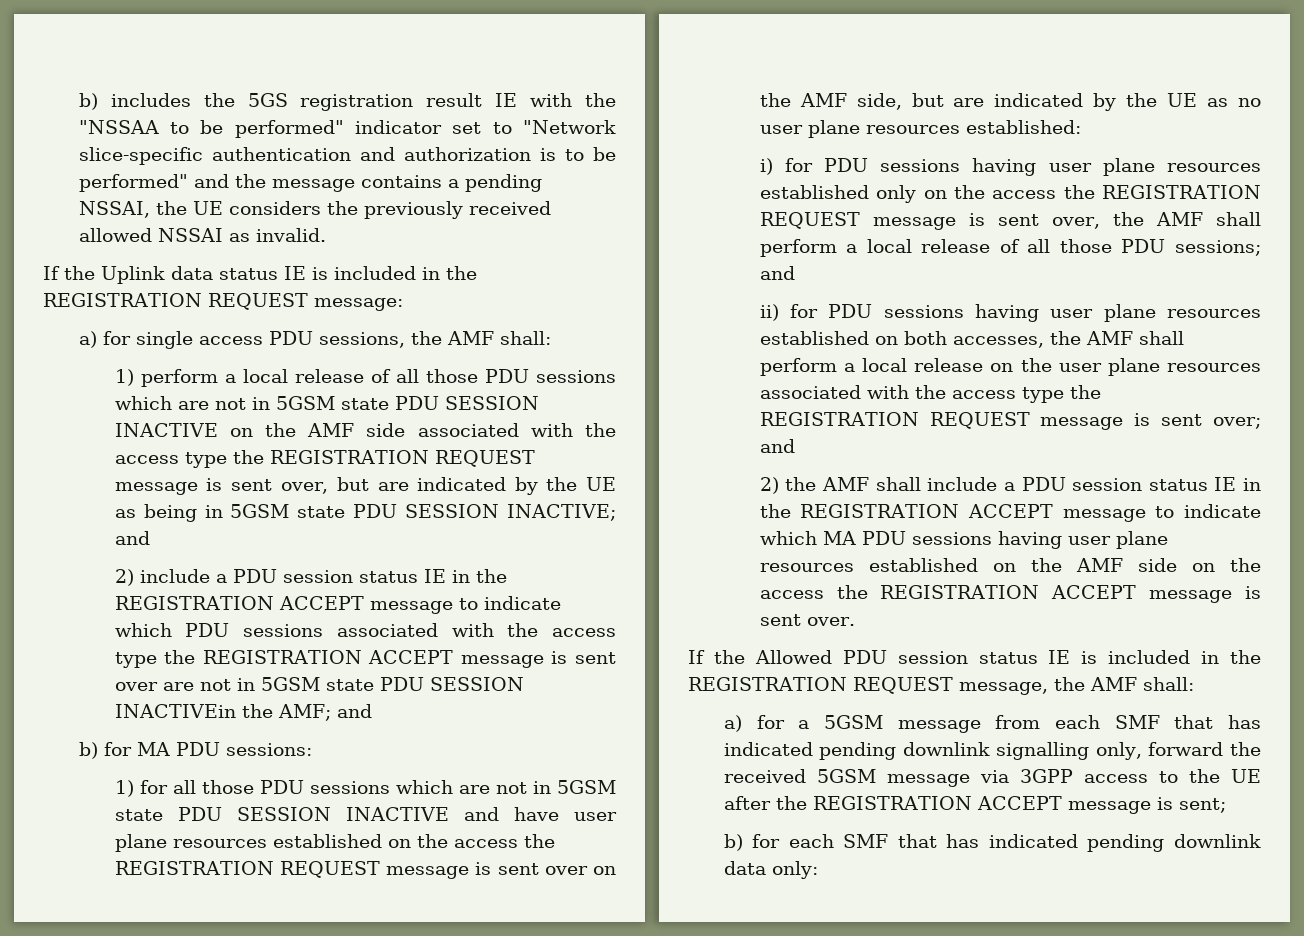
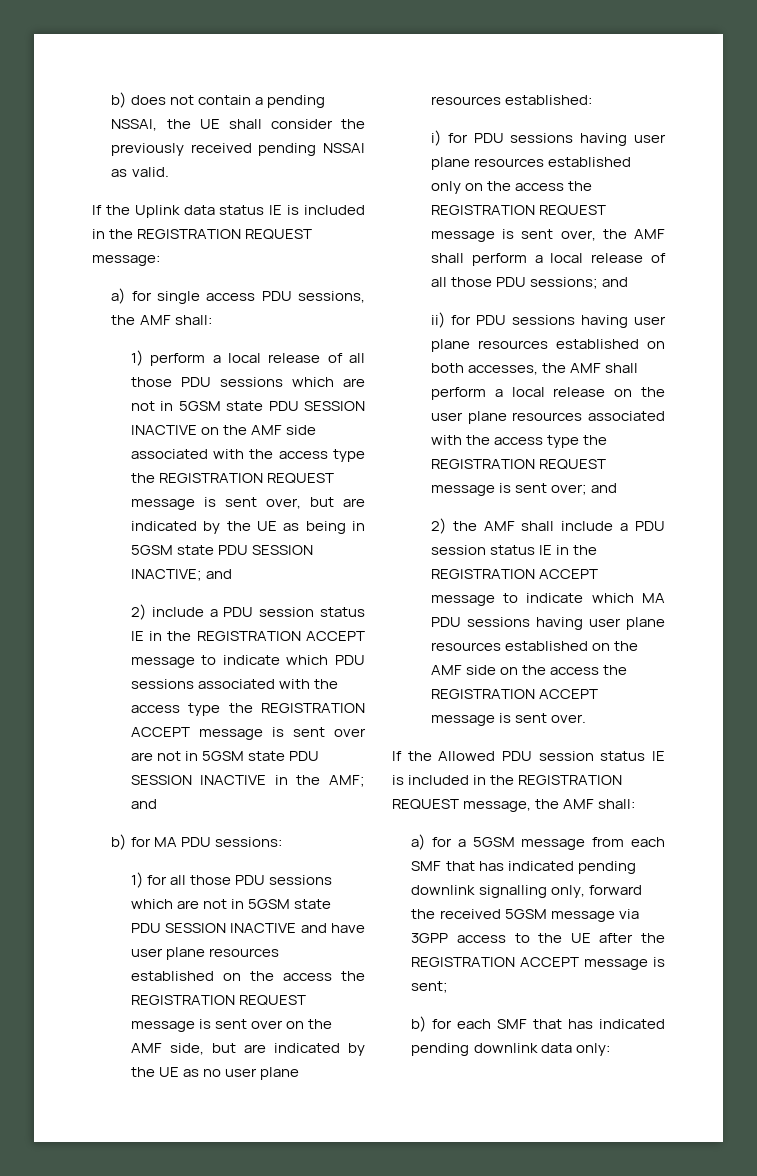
- b) includes the 5GS registration result IE with the "NSSAA to be performed" indicator set to "Network slice-specific authentication and authorization is to be performed" and the message contains a pending NSSAI, the UE considers the previously received allowed NSSAI as invalid.
+ b) does not contain a pending NSSAI, the UE shall consider the previously received pending NSSAI as valid.
- 2) include a PDU session status IE in the REGISTRATION ACCEPT message to indicate which PDU sessions associated with the access type the REGISTRATION ACCEPT message is sent over are not in 5GSM state PDU SESSION INACTIVEin the AMF; and
+ 2) include a PDU session status IE in the REGISTRATION ACCEPT message to indicate which PDU sessions associated with the access type the REGISTRATION ACCEPT message is sent over are not in 5GSM state PDU SESSION INACTIVE in the AMF; and

